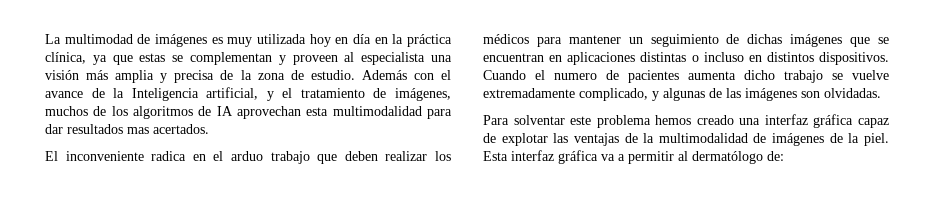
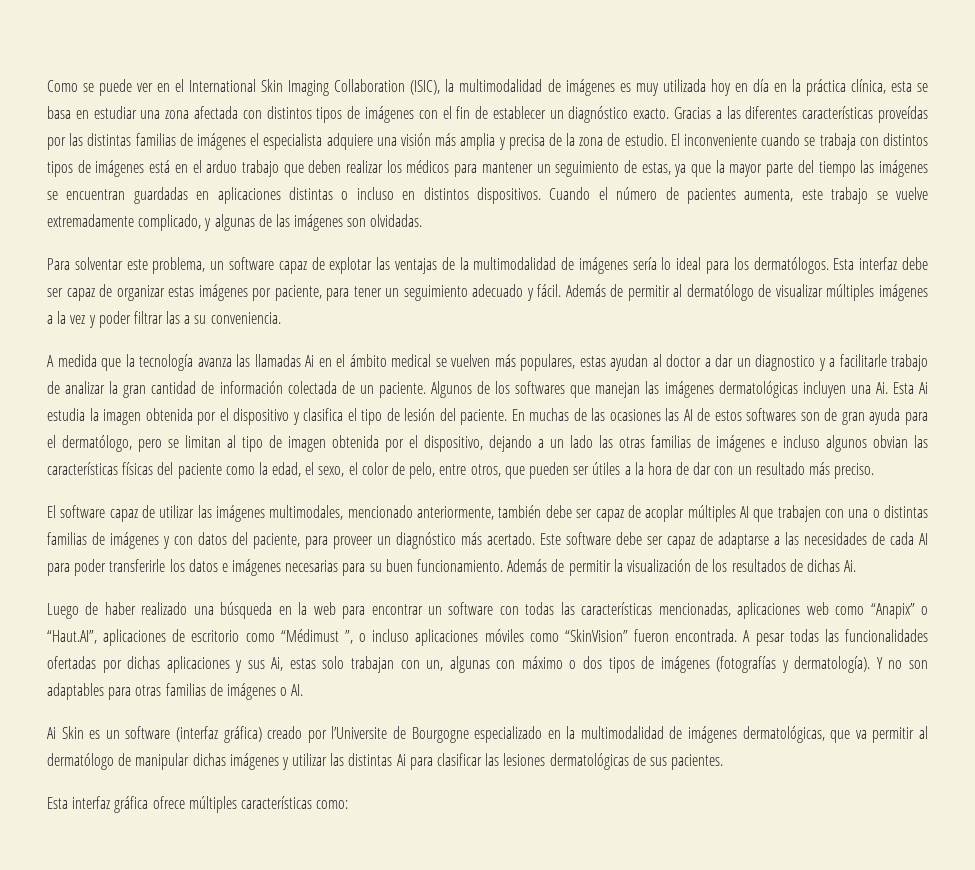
- La multimodad de imágenes es muy utilizada hoy en día en la práctica clínica, ya que estas se complementan y proveen al especialista una visión más amplia y precisa de la zona de estudio.
+ Como se puede ver en el International Skin Imaging Collaboration (ISIC), la multimodalidad de imágenes es muy utilizada hoy en día en la práctica clínica, esta se basa en estudiar una zona afectada con distintos tipos de imágenes con el fin de establecer un diagnóstico exacto. Gracias a las diferentes características proveídas por las distintas familias de imágenes el especialista adquiere una visión más amplia y precisa de la zona de estudio.
- Además con el avance de la Inteligencia artificial, y el tratamiento de imágenes, muchos de los algoritmos de IA aprovechan esta multimodalidad para dar resultados mas acertados.
- El inconveniente radica en el arduo trabajo que deben realizar los médicos para mantener un seguimiento de dichas imágenes que se encuentran en aplicaciones distintas o incluso en distintos dispositivos.
+ El inconveniente cuando se trabaja con distintos tipos de imágenes está en el arduo trabajo que deben realizar los médicos para mantener un seguimiento de estas, ya que la mayor parte del tiempo las imágenes se encuentran guardadas en aplicaciones distintas o incluso en distintos dispositivos.
- Cuando el numero de pacientes aumenta dicho trabajo se vuelve extremadamente complicado, y algunas de las imágenes son olvidadas.
+ Cuando el número de pacientes aumenta, este trabajo se vuelve extremadamente complicado, y algunas de las imágenes son olvidadas.
- Para solventar este problema hemos creado una interfaz gráfica capaz de explotar las ventajas de la multimodalidad de imágenes de la piel. Esta interfaz gráfica va a permitir al dermatólogo de:
+ Para solventar este problema, un software capaz de explotar las ventajas de la multimodalidad de imágenes sería lo ideal para los dermatólogos. Esta interfaz debe ser capaz de organizar estas imágenes por paciente, para tener un seguimiento adecuado y fácil. Además de permitir al dermatólogo de visualizar múltiples imágenes a la vez y poder filtrar las a su conveniencia.
+ A medida que la tecnología avanza las llamadas Ai en el ámbito medical se vuelven más populares, estas ayudan al doctor a dar un diagnostico y a facilitarle trabajo de analizar la gran cantidad de información colectada de un paciente. Algunos de los softwares que manejan las imágenes dermatológicas incluyen una Ai. Esta Ai estudia la imagen obtenida por el dispositivo y clasifica el tipo de lesión del paciente. En muchas de las ocasiones las AI de estos softwares son de gran ayuda para el dermatólogo, pero se limitan al tipo de imagen obtenida por el dispositivo, dejando a un lado las otras familias de imágenes e incluso algunos obvian las características físicas del paciente como la edad, el sexo, el color de pelo, entre otros, que pueden ser útiles a la hora de dar con un resultado más preciso.
+ El software capaz de utilizar las imágenes multimodales, mencionado anteriormente, también debe ser capaz de acoplar múltiples AI que trabajen con una o distintas familias de imágenes y con datos del paciente, para proveer un diagnóstico más acertado. Este software debe ser capaz de adaptarse a las necesidades de cada AI para poder transferirle los datos e imágenes necesarias para su buen funcionamiento. Además de permitir la visualización de los resultados de dichas Ai.
+ Luego de haber realizado una búsqueda en la web para encontrar un software con todas las características mencionadas, aplicaciones web como “Anapix” o “Haut.AI”, aplicaciones de escritorio como “Médimust ”, o incluso aplicaciones móviles como “SkinVision” fueron encontrada. A pesar todas las funcionalidades ofertadas por dichas aplicaciones y sus Ai, estas solo trabajan con un, algunas con máximo o dos tipos de imágenes (fotografías y dermatología). Y no son adaptables para otras familias de imágenes o AI.
+ Ai Skin es un software (interfaz gráfica) creado por l’Universite de Bourgogne especializado en la multimodalidad de imágenes dermatológicas, que va permitir al dermatólogo de manipular dichas imágenes y utilizar las distintas Ai para clasificar las lesiones dermatológicas de sus pacientes.
+ Esta interfaz gráfica ofrece múltiples características como:

